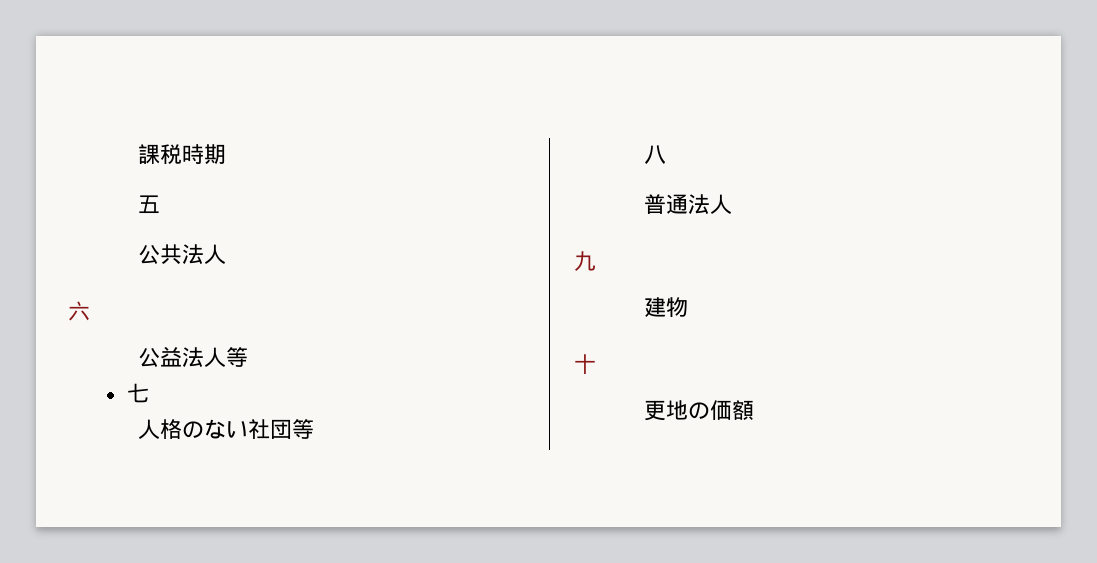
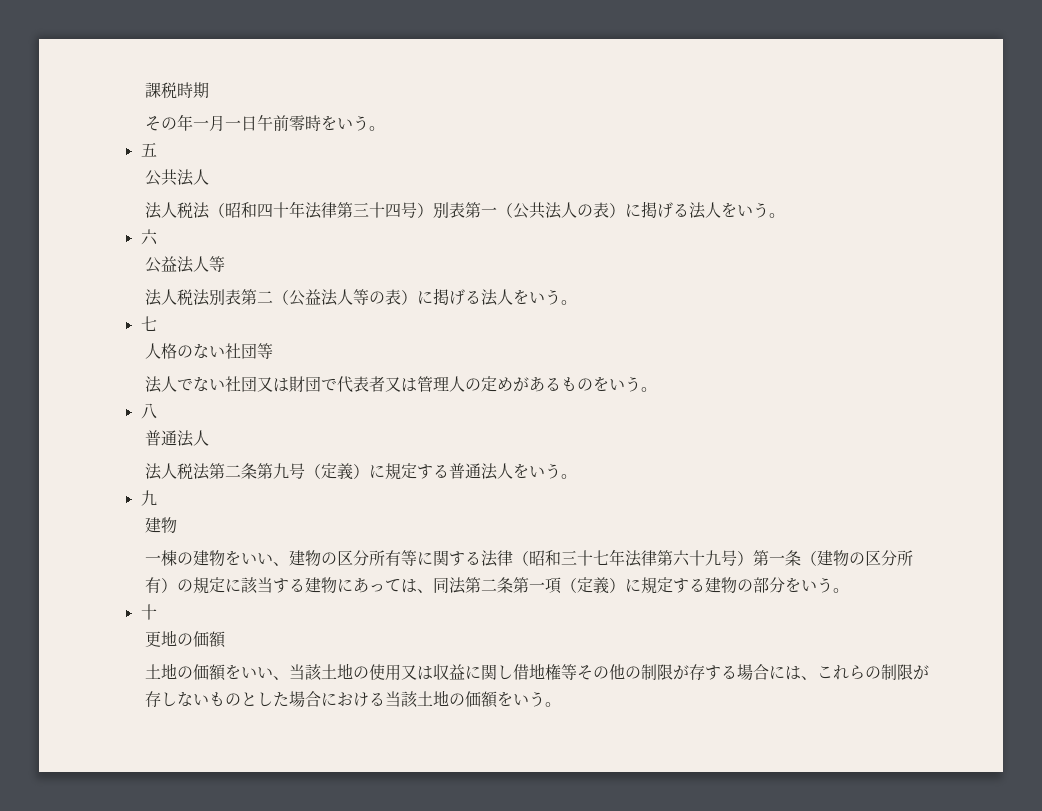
+ その年一月一日午前零時をいう。
  五
  公共法人
+ 法人税法（昭和四十年法律第三十四号）別表第一（公共法人の表）に掲げる法人をいう。
  六
  公益法人等
+ 法人税法別表第二（公益法人等の表）に掲げる法人をいう。
+ 法人でない社団又は財団で代表者又は管理人の定めがあるものをいう。
  八
  普通法人
+ 法人税法第二条第九号（定義）に規定する普通法人をいう。
  九
  建物
+ 一棟の建物をいい、建物の区分所有等に関する法律（昭和三十七年法律第六十九号）第一条（建物の区分所有）の規定に該当する建物にあっては、同法第二条第一項（定義）に規定する建物の部分をいう。
  十
  更地の価額
+ 土地の価額をいい、当該土地の使用又は収益に関し借地権等その他の制限が存する場合には、これらの制限が存しないものとした場合における当該土地の価額をいう。

